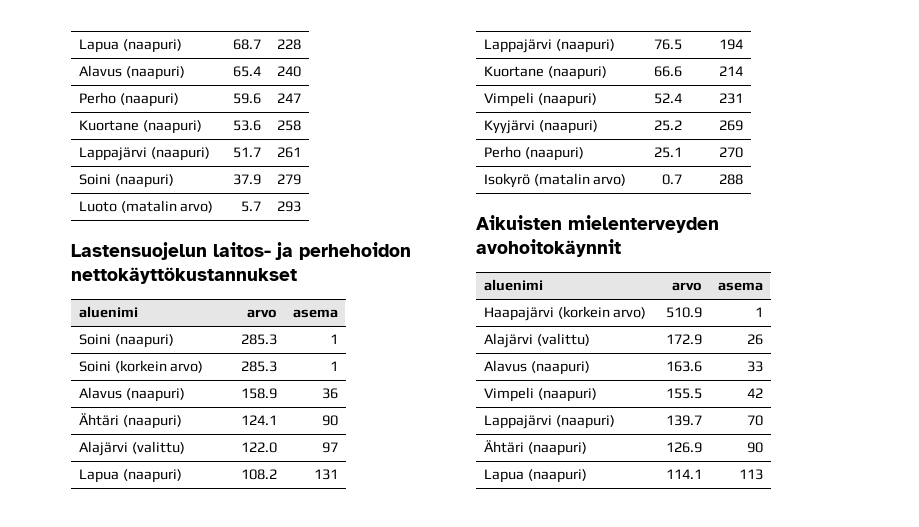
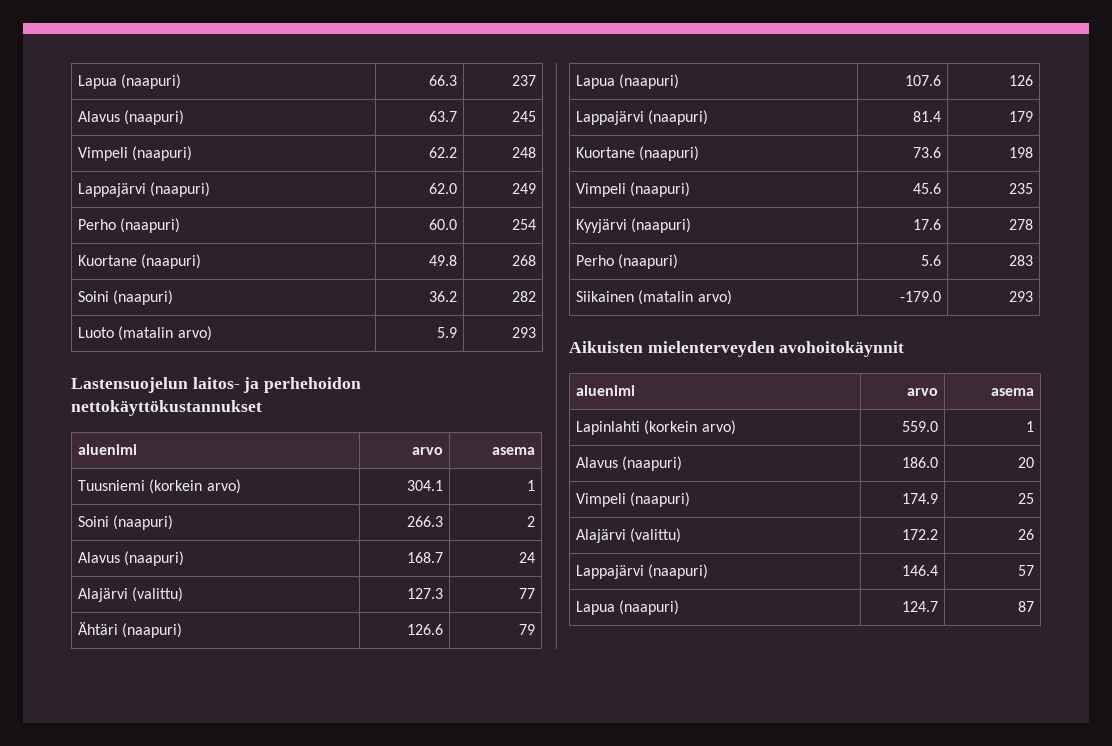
- Lapua (naapuri) | 68.7 | 228
- Alavus (naapuri) | 65.4 | 240
- Perho (naapuri) | 59.6 | 247
- Kuortane (naapuri) | 53.6 | 258
- Lappajärvi (naapuri) | 51.7 | 261
- Soini (naapuri) | 37.9 | 279
+ Lapua (naapuri) | 66.3 | 237
+ Alavus (naapuri) | 63.7 | 245
+ Vimpeli (naapuri) | 62.2 | 248
+ Lappajärvi (naapuri) | 62.0 | 249
+ Perho (naapuri) | 60.0 | 254
+ Kuortane (naapuri) | 49.8 | 268
+ Soini (naapuri) | 36.2 | 282
- Luoto (matalin arvo) | 5.7 | 293
+ Luoto (matalin arvo) | 5.9 | 293
- Soini (naapuri) | 285.3 | 1
- Soini (korkein arvo) | 285.3 | 1
- Alavus (naapuri) | 158.9 | 36
- Ähtäri (naapuri) | 124.1 | 90
- Alajärvi (valittu) | 122.0 | 97
- Lapua (naapuri) | 108.2 | 131
- Lappajärvi (naapuri) | 76.5 | 194
- Kuortane (naapuri) | 66.6 | 214
- Vimpeli (naapuri) | 52.4 | 231
+ Tuusniemi (korkein arvo) | 304.1 | 1
+ Soini (naapuri) | 266.3 | 2
+ Alavus (naapuri) | 168.7 | 24
+ Alajärvi (valittu) | 127.3 | 77
+ Ähtäri (naapuri) | 126.6 | 79
+ Lapua (naapuri) | 107.6 | 126
+ Lappajärvi (naapuri) | 81.4 | 179
+ Kuortane (naapuri) | 73.6 | 198
+ Vimpeli (naapuri) | 45.6 | 235
- Kyyjärvi (naapuri) | 25.2 | 269
- Perho (naapuri) | 25.1 | 270
- Isokyrö (matalin arvo) | 0.7 | 288
+ Kyyjärvi (naapuri) | 17.6 | 278
+ Perho (naapuri) | 5.6 | 283
+ Siikainen (matalin arvo) | -179.0 | 293
- Haapajärvi (korkein arvo) | 510.9 | 1
- Alajärvi (valittu) | 172.9 | 26
+ Lapinlahti (korkein arvo) | 559.0 | 1
+ Alavus (naapuri) | 186.0 | 20
+ Vimpeli (naapuri) | 174.9 | 25
+ Alajärvi (valittu) | 172.2 | 26
- Alavus (naapuri) | 163.6 | 33
- Vimpeli (naapuri) | 155.5 | 42
- Lappajärvi (naapuri) | 139.7 | 70
- Ähtäri (naapuri) | 126.9 | 90
- Lapua (naapuri) | 114.1 | 113
+ Lappajärvi (naapuri) | 146.4 | 57
+ Lapua (naapuri) | 124.7 | 87

